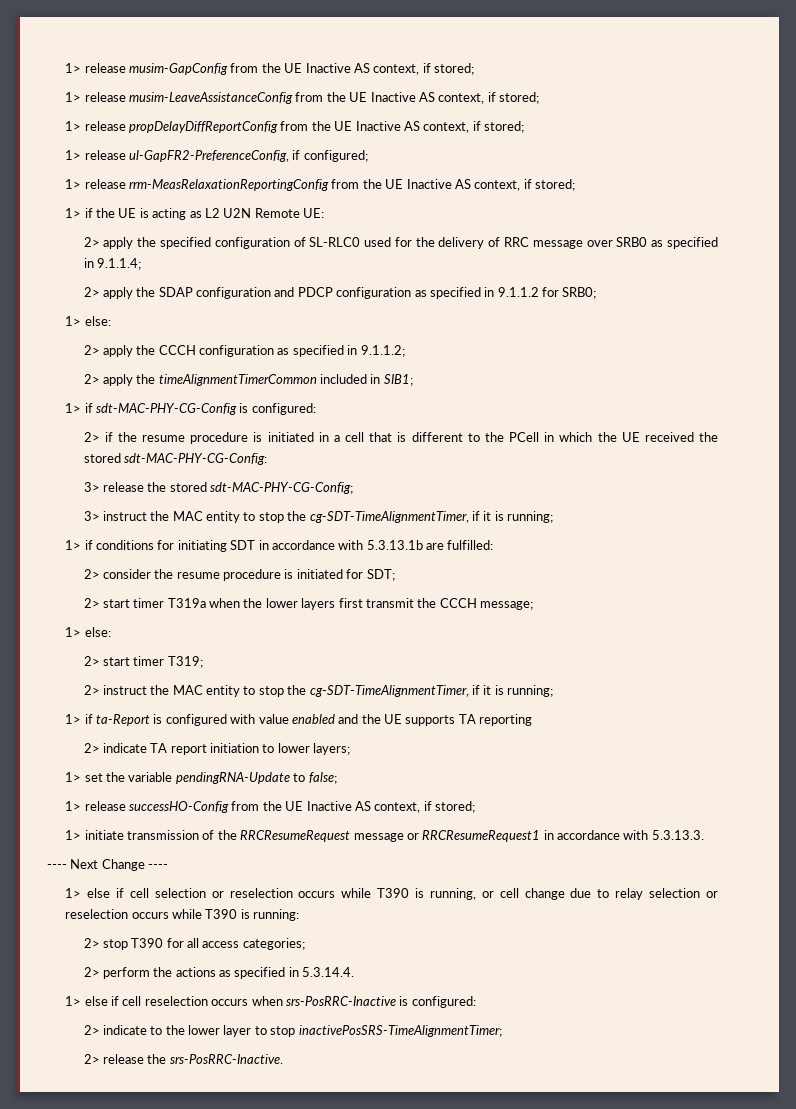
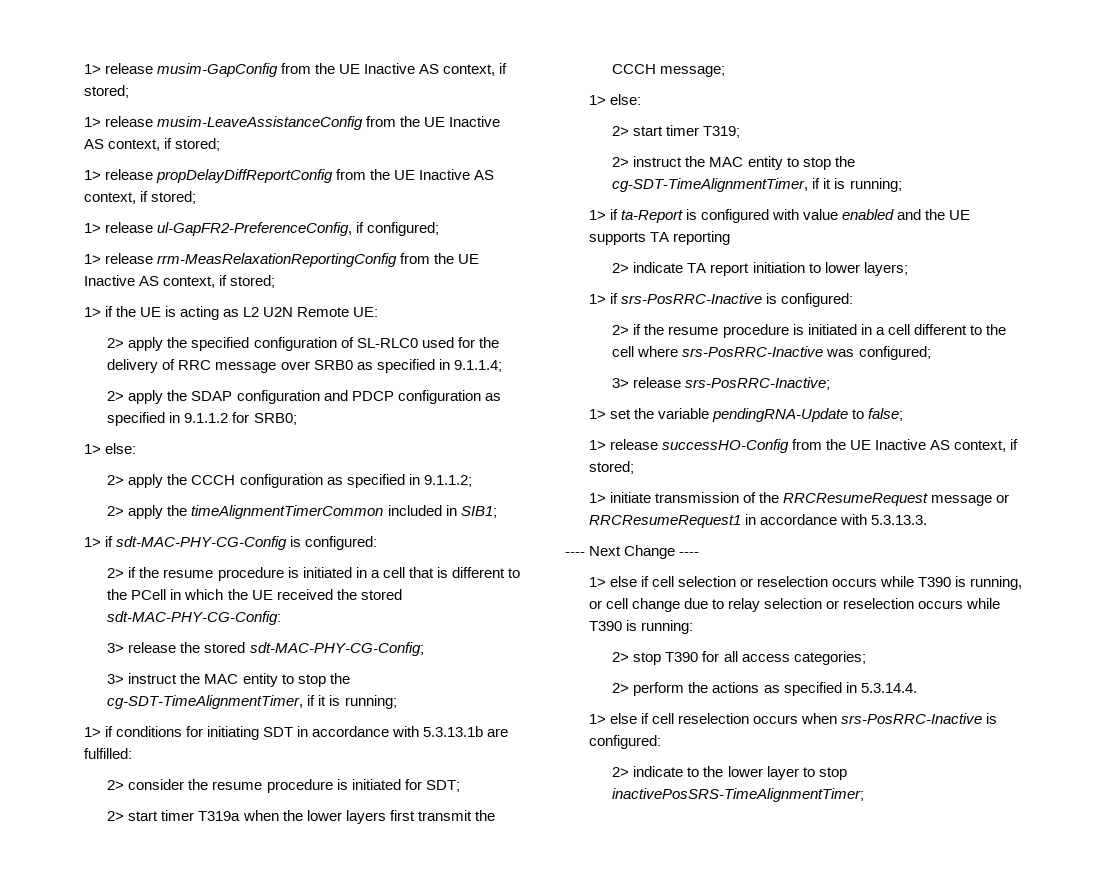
+ 1> if srs-PosRRC-Inactive is configured:
+ 2> if the resume procedure is initiated in a cell different to the cell where srs-PosRRC-Inactive was configured;
+ 3> release srs-PosRRC-Inactive;
- 2> release the srs-PosRRC-Inactive.

